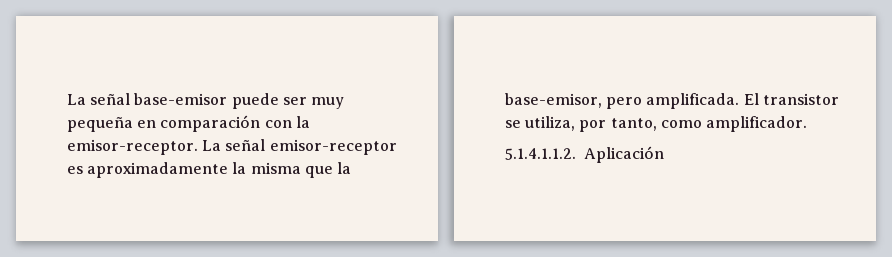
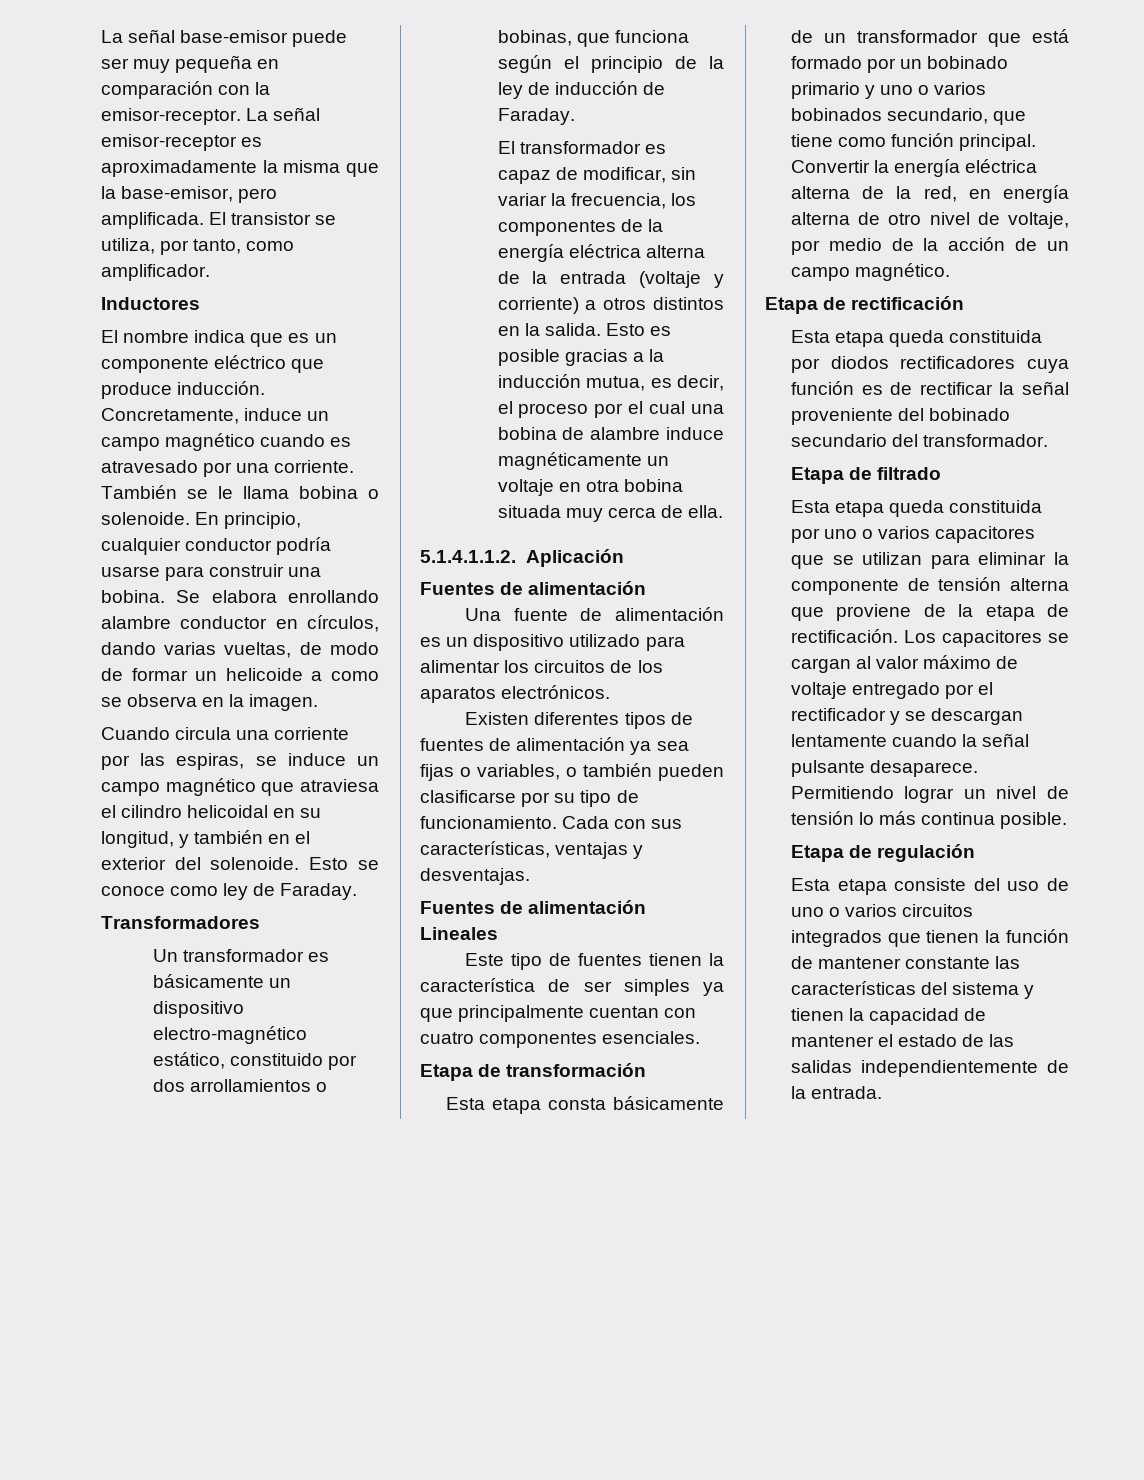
+ Inductores
+ El nombre indica que es un componente eléctrico que produce inducción. Concretamente, induce un campo magnético cuando es atravesado por una corriente. También se le llama bobina o solenoide. En principio, cualquier conductor podría usarse para construir una bobina. Se elabora enrollando alambre conductor en círculos, dando varias vueltas, de modo de formar un helicoide a como se observa en la imagen.
+ Cuando circula una corriente por las espiras, se induce un campo magnético que atraviesa el cilindro helicoidal en su longitud, y también en el exterior del solenoide. Esto se conoce como ley de Faraday.
+ Transformadores
+ Un transformador es básicamente un dispositivo electro-magnético estático, constituido por dos arrollamientos o bobinas, que funciona según el principio de la ley de inducción de Faraday.
+ El transformador es capaz de modificar, sin variar la frecuencia, los componentes de la energía eléctrica alterna de la entrada (voltaje y corriente) a otros distintos en la salida. Esto es posible gracias a la inducción mutua, es decir, el proceso por el cual una bobina de alambre induce magnéticamente un voltaje en otra bobina situada muy cerca de ella.
  5.1.4.1.1.2. Aplicación
+ Fuentes de alimentación
+ Una fuente de alimentación es un dispositivo utilizado para alimentar los circuitos de los aparatos electrónicos.
+ Existen diferentes tipos de fuentes de alimentación ya sea fijas o variables, o también pueden clasificarse por su tipo de funcionamiento. Cada con sus características, ventajas y desventajas.
+ Fuentes de alimentación Lineales
+ Este tipo de fuentes tienen la característica de ser simples ya que principalmente cuentan con cuatro componentes esenciales.
+ Etapa de transformación
+ Esta etapa consta básicamente de un transformador que está formado por un bobinado primario y uno o varios bobinados secundario, que tiene como función principal. Convertir la energía eléctrica alterna de la red, en energía alterna de otro nivel de voltaje, por medio de la acción de un campo magnético.
+ Etapa de rectificación
+ Esta etapa queda constituida por diodos rectificadores cuya función es de rectificar la señal proveniente del bobinado secundario del transformador.
+ Etapa de filtrado
+ Esta etapa queda constituida por uno o varios capacitores que se utilizan para eliminar la componente de tensión alterna que proviene de la etapa de rectificación. Los capacitores se cargan al valor máximo de voltaje entregado por el rectificador y se descargan lentamente cuando la señal pulsante desaparece. Permitiendo lograr un nivel de tensión lo más continua posible.
+ Etapa de regulación
+ Esta etapa consiste del uso de uno o varios circuitos integrados que tienen la función de mantener constante las características del sistema y tienen la capacidad de mantener el estado de las salidas independientemente de la entrada.

